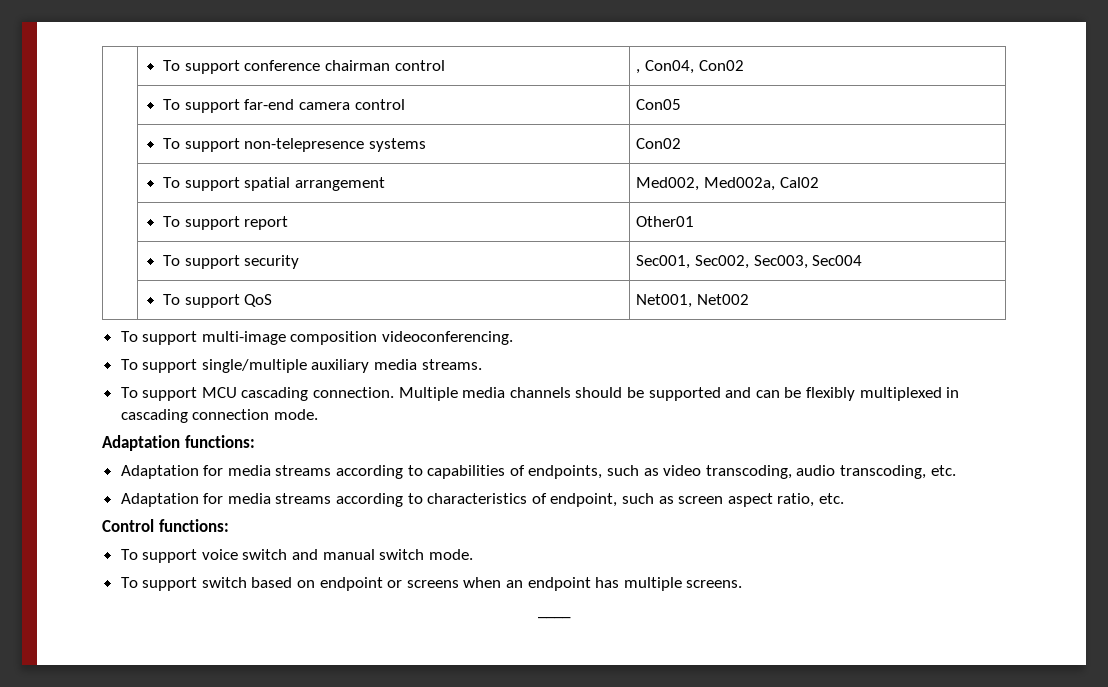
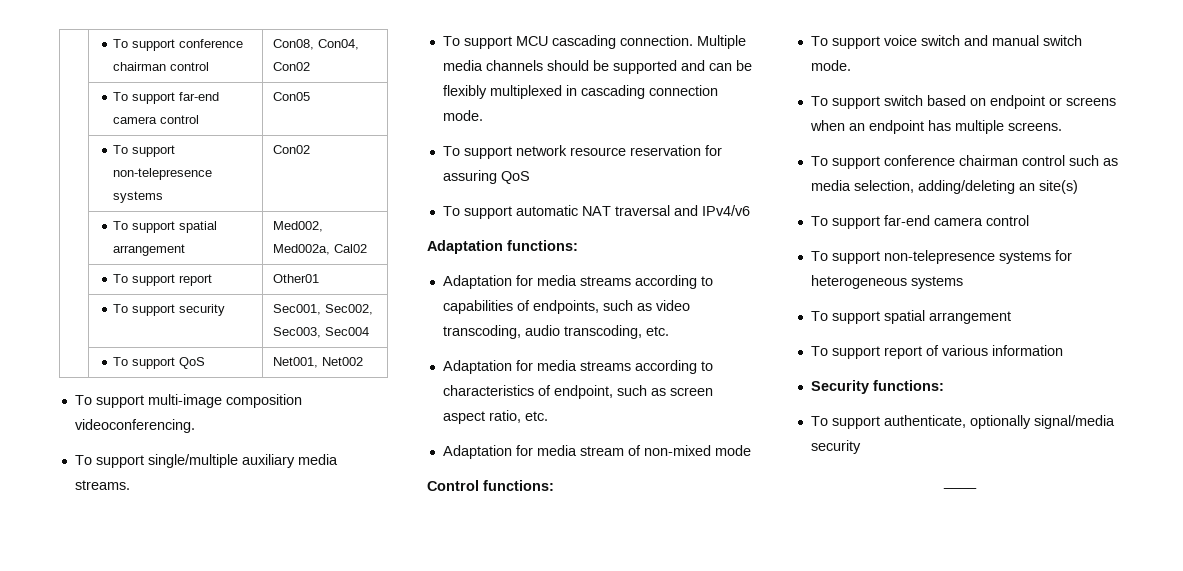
- | To support conference chairman control | , Con04, Con02
+ | To support conference chairman control | Con08, Con04, Con02
+ To support network resource reservation for assuring QoS
+ To support automatic NAT traversal and IPv4/v6
+ Adaptation for media stream of non-mixed mode
+ To support conference chairman control such as media selection, adding/deleting an site(s)
+ To support far-end camera control
+ To support non-telepresence systems for heterogeneous systems
+ To support spatial arrangement
+ To support report of various information
+ Security functions:
+ To support authenticate, optionally signal/media security

